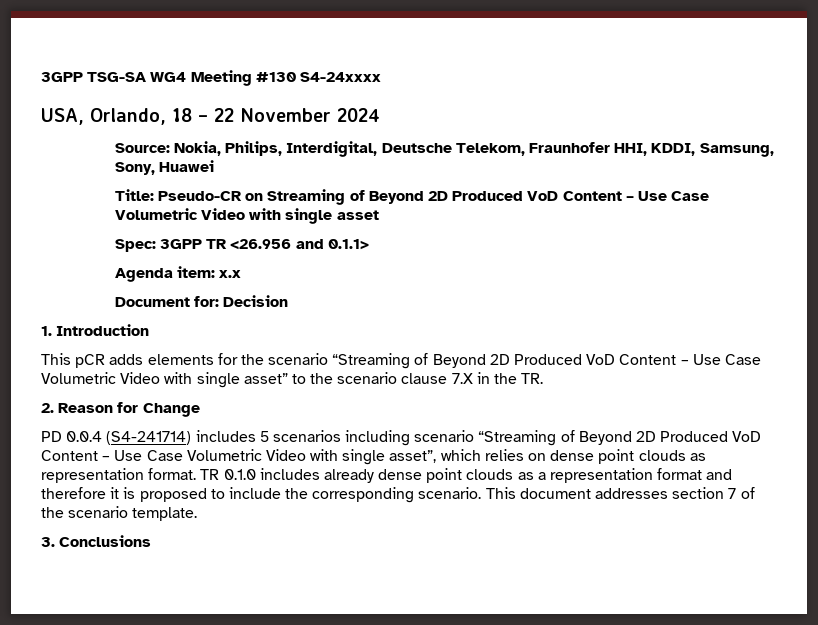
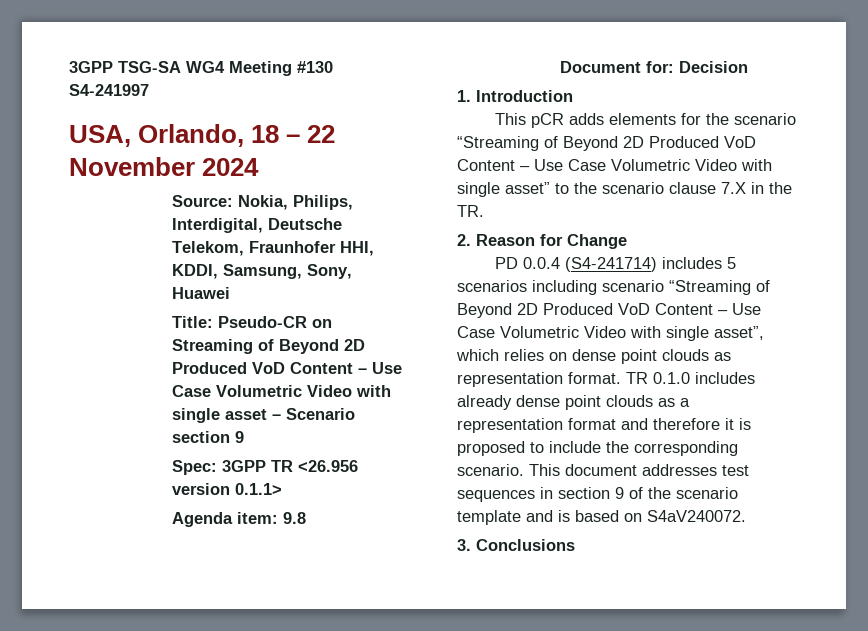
- 3GPP TSG-SA WG4 Meeting #130 S4-24xxxx
+ 3GPP TSG-SA WG4 Meeting #130 S4-241997
- Title: Pseudo-CR on Streaming of Beyond 2D Produced VoD Content – Use Case Volumetric Video with single asset
+ Title: Pseudo-CR on Streaming of Beyond 2D Produced VoD Content – Use Case Volumetric Video with single asset – Scenario section 9
- Spec: 3GPP TR <26.956 and 0.1.1>
+ Spec: 3GPP TR <26.956 version 0.1.1>
- Agenda item: x.x
+ Agenda item: 9.8
- This document addresses section 7 of the scenario template.
+ This document addresses test sequences in section 9 of the scenario template and is based on S4aV240072.

